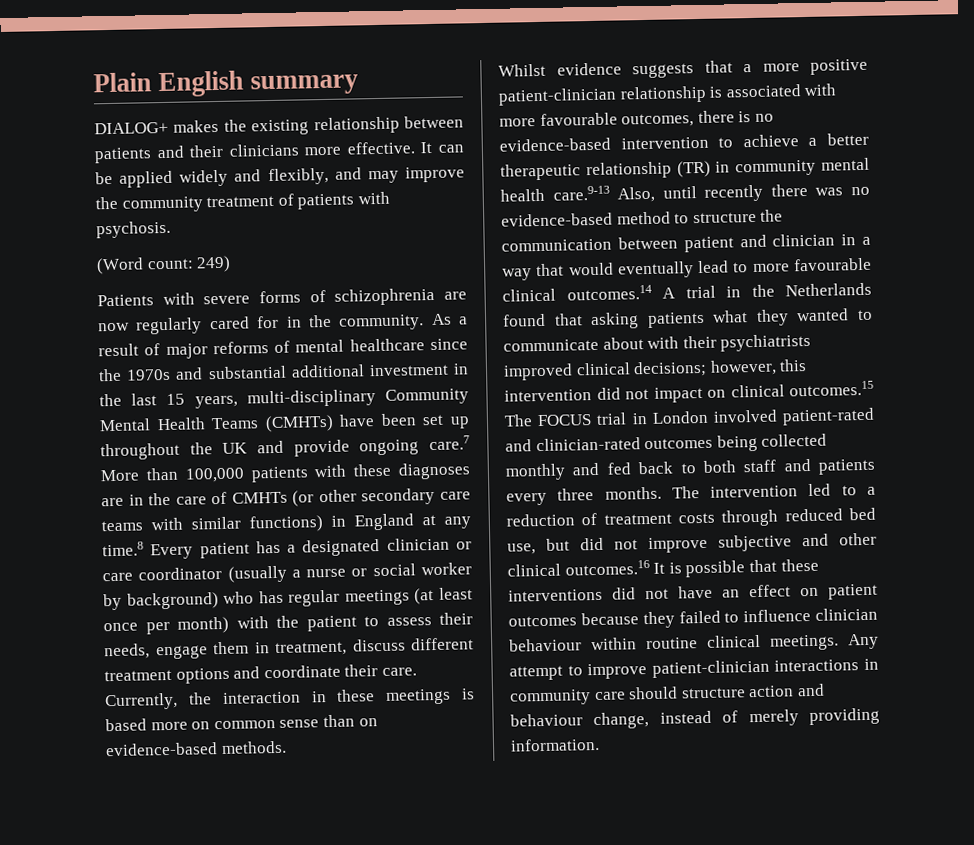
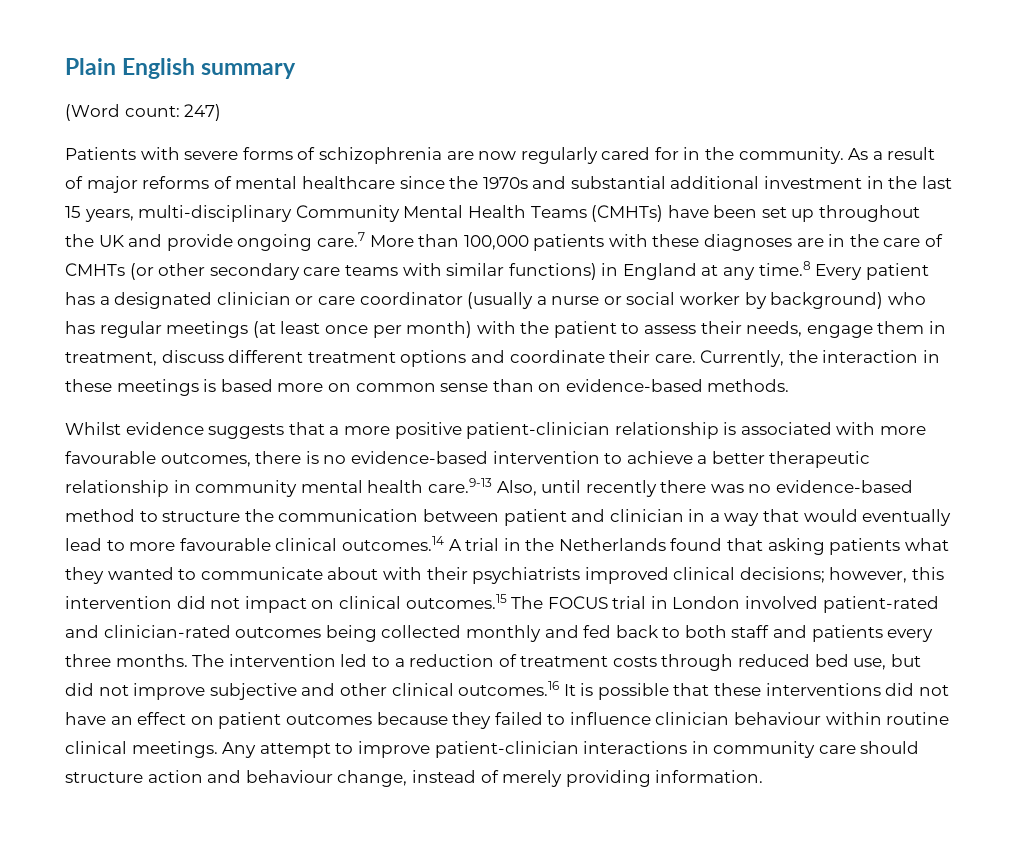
- DIALOG+ makes the existing relationship between patients and their clinicians more effective. It can be applied widely and flexibly, and may improve the community treatment of patients with psychosis.
- (Word count: 249)
+ (Word count: 247)
- Whilst evidence suggests that a more positive patient-clinician relationship is associated with more favourable outcomes, there is no evidence-based intervention to achieve a better therapeutic relationship (TR) in community mental health care.9-13 Also, until recently there was no evidence-based method to structure the communication between patient and clinician in a way that would eventually lead to more favourable clinical outcomes.14 A trial in the Netherlands found that asking patients what they wanted to communicate about with their psychiatrists improved clinical decisions;
+ Whilst evidence suggests that a more positive patient-clinician relationship is associated with more favourable outcomes, there is no evidence-based intervention to achieve a better therapeutic relationship in community mental health care.9-13 Also, until recently there was no evidence-based method to structure the communication between patient and clinician in a way that would eventually lead to more favourable clinical outcomes.14 A trial in the Netherlands found that asking patients what they wanted to communicate about with their psychiatrists improved clinical decisions;

